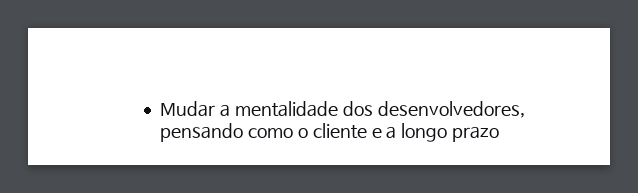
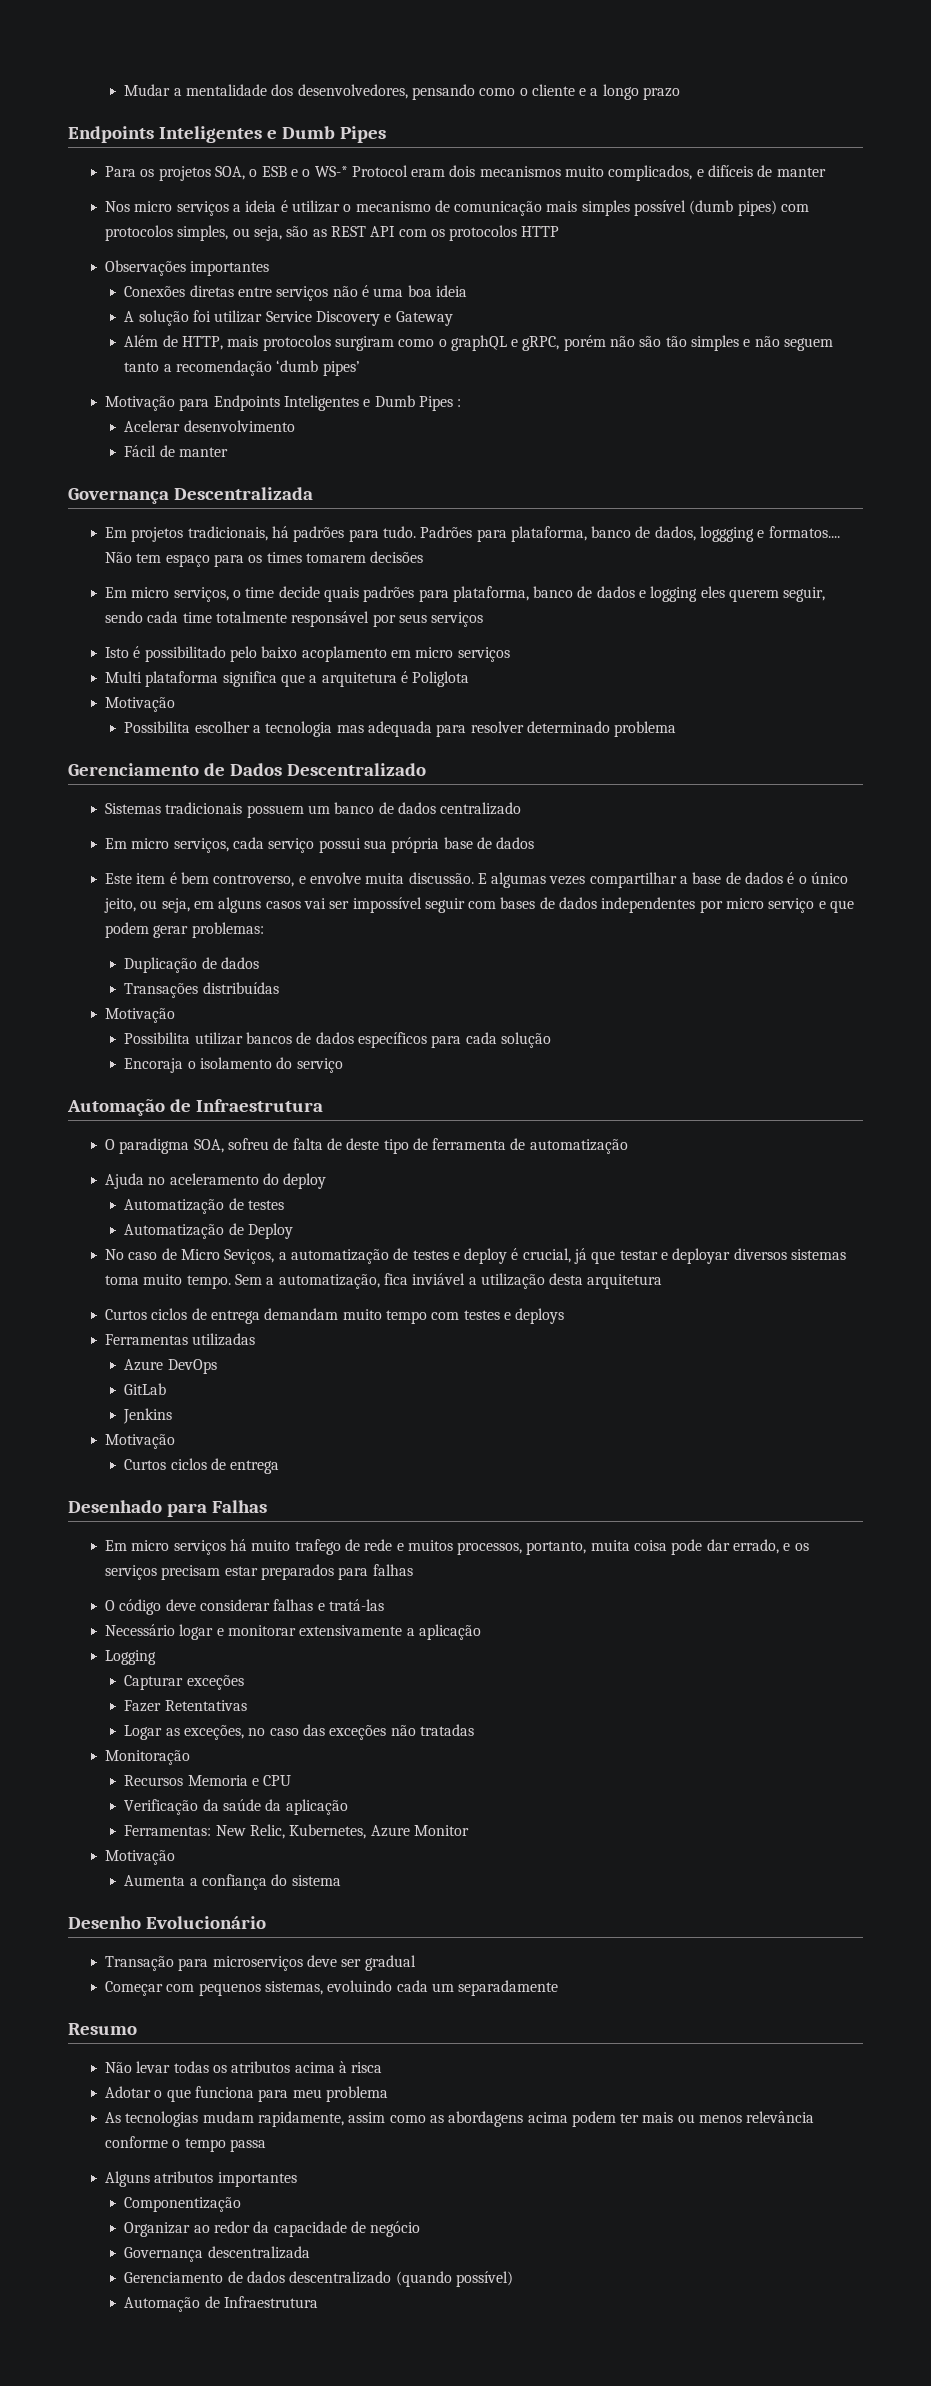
  Mudar a mentalidade dos desenvolvedores, pensando como o cliente e a longo prazo
+ Endpoints Inteligentes e Dumb Pipes
+ Para os projetos SOA, o ESB e o WS-* Protocol eram dois mecanismos muito complicados, e difíceis de manter
+ Nos micro serviços a ideia é utilizar o mecanismo de comunicação mais simples possível (dumb pipes) com protocolos simples, ou seja, são as REST API com os protocolos HTTP
+ Observações importantes
+ Conexões diretas entre serviços não é uma boa ideia
+ A solução foi utilizar Service Discovery e Gateway
+ Além de HTTP, mais protocolos surgiram como o graphQL e gRPC, porém não são tão simples e não seguem tanto a recomendação ‘dumb pipes’
+ Motivação para Endpoints Inteligentes e Dumb Pipes :
+ Acelerar desenvolvimento
+ Fácil de manter
+ Governança Descentralizada
+ Em projetos tradicionais, há padrões para tudo. Padrões para plataforma, banco de dados, loggging e formatos.... Não tem espaço para os times tomarem decisões
+ Em micro serviços, o time decide quais padrões para plataforma, banco de dados e logging eles querem seguir, sendo cada time totalmente responsável por seus serviços
+ Isto é possibilitado pelo baixo acoplamento em micro serviços
+ Multi plataforma significa que a arquitetura é Poliglota
+ Motivação
+ Possibilita escolher a tecnologia mas adequada para resolver determinado problema
+ Gerenciamento de Dados Descentralizado
+ Sistemas tradicionais possuem um banco de dados centralizado
+ Em micro serviços, cada serviço possui sua própria base de dados
+ Este item é bem controverso, e envolve muita discussão. E algumas vezes compartilhar a base de dados é o único jeito, ou seja, em alguns casos vai ser impossível seguir com bases de dados independentes por micro serviço e que podem gerar problemas:
+ Duplicação de dados
+ Transações distribuídas
+ Motivação
+ Possibilita utilizar bancos de dados específicos para cada solução
+ Encoraja o isolamento do serviço
+ Automação de Infraestrutura
+ O paradigma SOA, sofreu de falta de deste tipo de ferramenta de automatização
+ Ajuda no aceleramento do deploy
+ Automatização de testes
+ Automatização de Deploy
+ No caso de Micro Seviços, a automatização de testes e deploy é crucial, já que testar e deployar diversos sistemas toma muito tempo. Sem a automatização, fica inviável a utilização desta arquitetura
+ Curtos ciclos de entrega demandam muito tempo com testes e deploys
+ Ferramentas utilizadas
+ Azure DevOps
+ GitLab
+ Jenkins
+ Motivação
+ Curtos ciclos de entrega
+ Desenhado para Falhas
+ Em micro serviços há muito trafego de rede e muitos processos, portanto, muita coisa pode dar errado, e os serviços precisam estar preparados para falhas
+ O código deve considerar falhas e tratá-las
+ Necessário logar e monitorar extensivamente a aplicação
+ Logging
+ Capturar exceções
+ Fazer Retentativas
+ Logar as exceções, no caso das exceções não tratadas
+ Monitoração
+ Recursos Memoria e CPU
+ Verificação da saúde da aplicação
+ Ferramentas: New Relic, Kubernetes, Azure Monitor
+ Motivação
+ Aumenta a confiança do sistema
+ Desenho Evolucionário
+ Transação para microserviços deve ser gradual
+ Começar com pequenos sistemas, evoluindo cada um separadamente
+ Resumo
+ Não levar todas os atributos acima à risca
+ Adotar o que funciona para meu problema
+ As tecnologias mudam rapidamente, assim como as abordagens acima podem ter mais ou menos relevância conforme o tempo passa
+ Alguns atributos importantes
+ Componentização
+ Organizar ao redor da capacidade de negócio
+ Governança descentralizada
+ Gerenciamento de dados descentralizado (quando possível)
+ Automação de Infraestrutura

